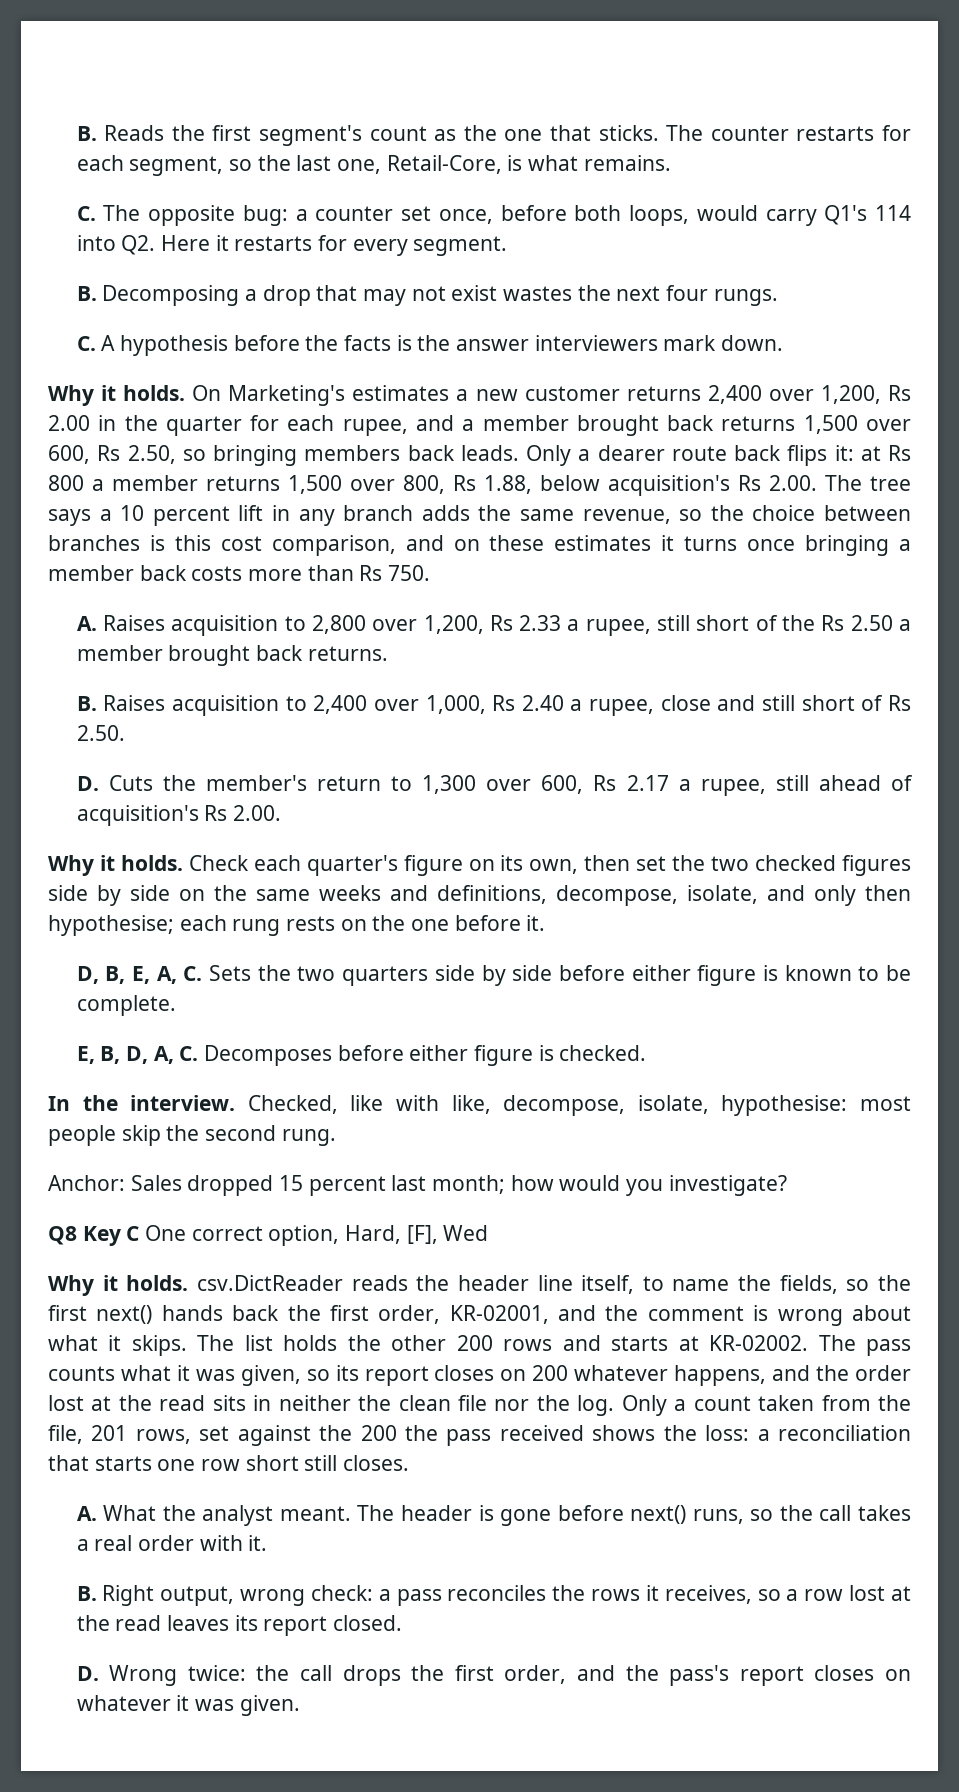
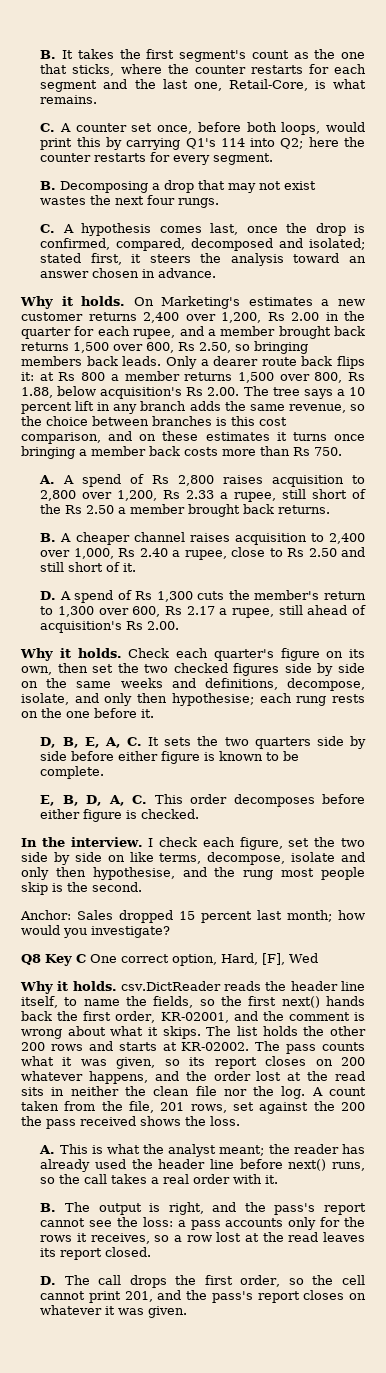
- B. Reads the first segment's count as the one that sticks. The counter restarts for each segment, so the last one, Retail-Core, is what remains.
+ B. It takes the first segment's count as the one that sticks, where the counter restarts for each segment and the last one, Retail-Core, is what remains.
- C. The opposite bug: a counter set once, before both loops, would carry Q1's 114 into Q2. Here it restarts for every segment.
+ C. A counter set once, before both loops, would print this by carrying Q1's 114 into Q2; here the counter restarts for every segment.
- C. A hypothesis before the facts is the answer interviewers mark down.
+ C. A hypothesis comes last, once the drop is confirmed, compared, decomposed and isolated; stated first, it steers the analysis toward an answer chosen in advance.
- A. Raises acquisition to 2,800 over 1,200, Rs 2.33 a rupee, still short of the Rs 2.50 a member brought back returns.
+ A. A spend of Rs 2,800 raises acquisition to 2,800 over 1,200, Rs 2.33 a rupee, still short of the Rs 2.50 a member brought back returns.
- B. Raises acquisition to 2,400 over 1,000, Rs 2.40 a rupee, close and still short of Rs 2.50.
- D. Cuts the member's return to 1,300 over 600, Rs 2.17 a rupee, still ahead of acquisition's Rs 2.00.
+ B. A cheaper channel raises acquisition to 2,400 over 1,000, Rs 2.40 a rupee, close to Rs 2.50 and still short of it.
+ D. A spend of Rs 1,300 cuts the member's return to 1,300 over 600, Rs 2.17 a rupee, still ahead of acquisition's Rs 2.00.
- D, B, E, A, C. Sets the two quarters side by side before either figure is known to be complete.
+ D, B, E, A, C. It sets the two quarters side by side before either figure is known to be complete.
- E, B, D, A, C. Decomposes before either figure is checked.
+ E, B, D, A, C. This order decomposes before either figure is checked.
- Checked, like with like, decompose, isolate, hypothesise: most people skip the second rung.
+ I check each figure, set the two side by side on like terms, decompose, isolate and only then hypothesise, and the rung most people skip is the second.
- Only a count taken from the file, 201 rows, set against the 200 the pass received shows the loss: a reconciliation that starts one row short still closes.
- A. What the analyst meant. The header is gone before next() runs, so the call takes a real order with it.
+ A count taken from the file, 201 rows, set against the 200 the pass received shows the loss.
+ A. This is what the analyst meant; the reader has already used the header line before next() runs, so the call takes a real order with it.
- B. Right output, wrong check: a pass reconciles the rows it receives, so a row lost at the read leaves its report closed.
+ B. The output is right, and the pass's report cannot see the loss: a pass accounts only for the rows it receives, so a row lost at the read leaves its report closed.
- D. Wrong twice: the call drops the first order, and the pass's report closes on whatever it was given.
+ D. The call drops the first order, so the cell cannot print 201, and the pass's report closes on whatever it was given.

